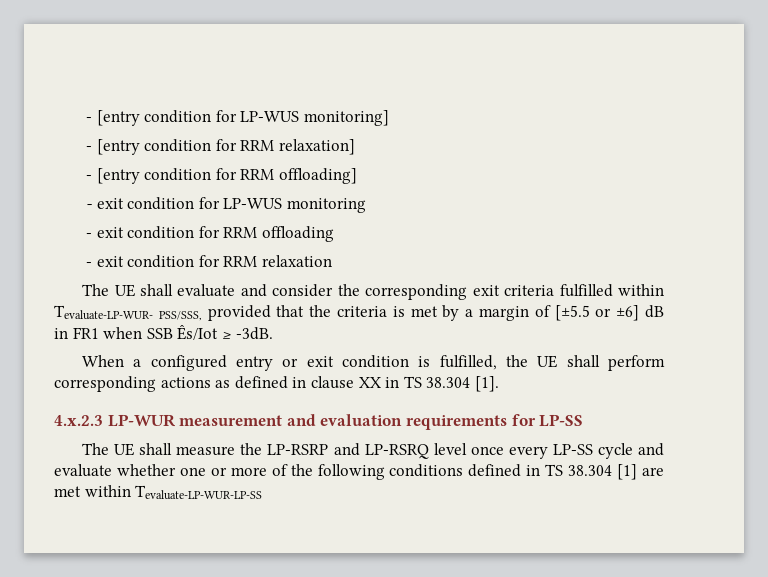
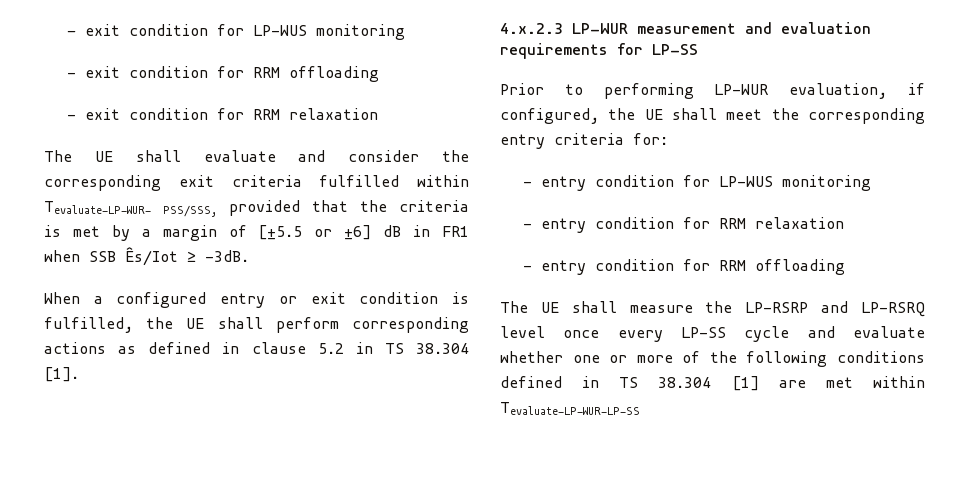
- - [entry condition for LP-WUS monitoring]
- - [entry condition for RRM relaxation]
- - [entry condition for RRM offloading]
- When a configured entry or exit condition is fulfilled, the UE shall perform corresponding actions as defined in clause XX in TS 38.304 [1].
+ When a configured entry or exit condition is fulfilled, the UE shall perform corresponding actions as defined in clause 5.2 in TS 38.304 [1].
+ Prior to performing LP-WUR evaluation, if configured, the UE shall meet the corresponding entry criteria for:
+ - entry condition for LP-WUS monitoring
+ - entry condition for RRM relaxation
+ - entry condition for RRM offloading

